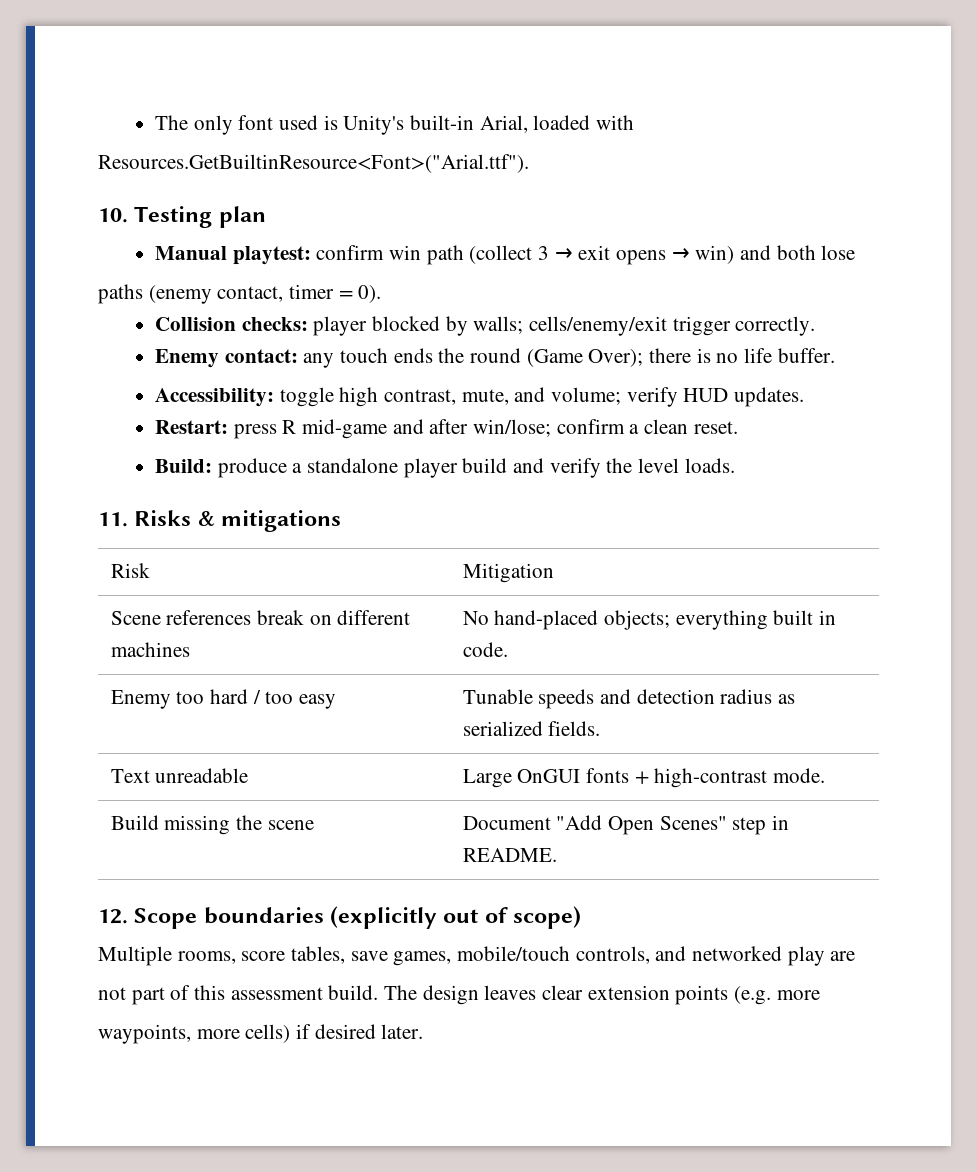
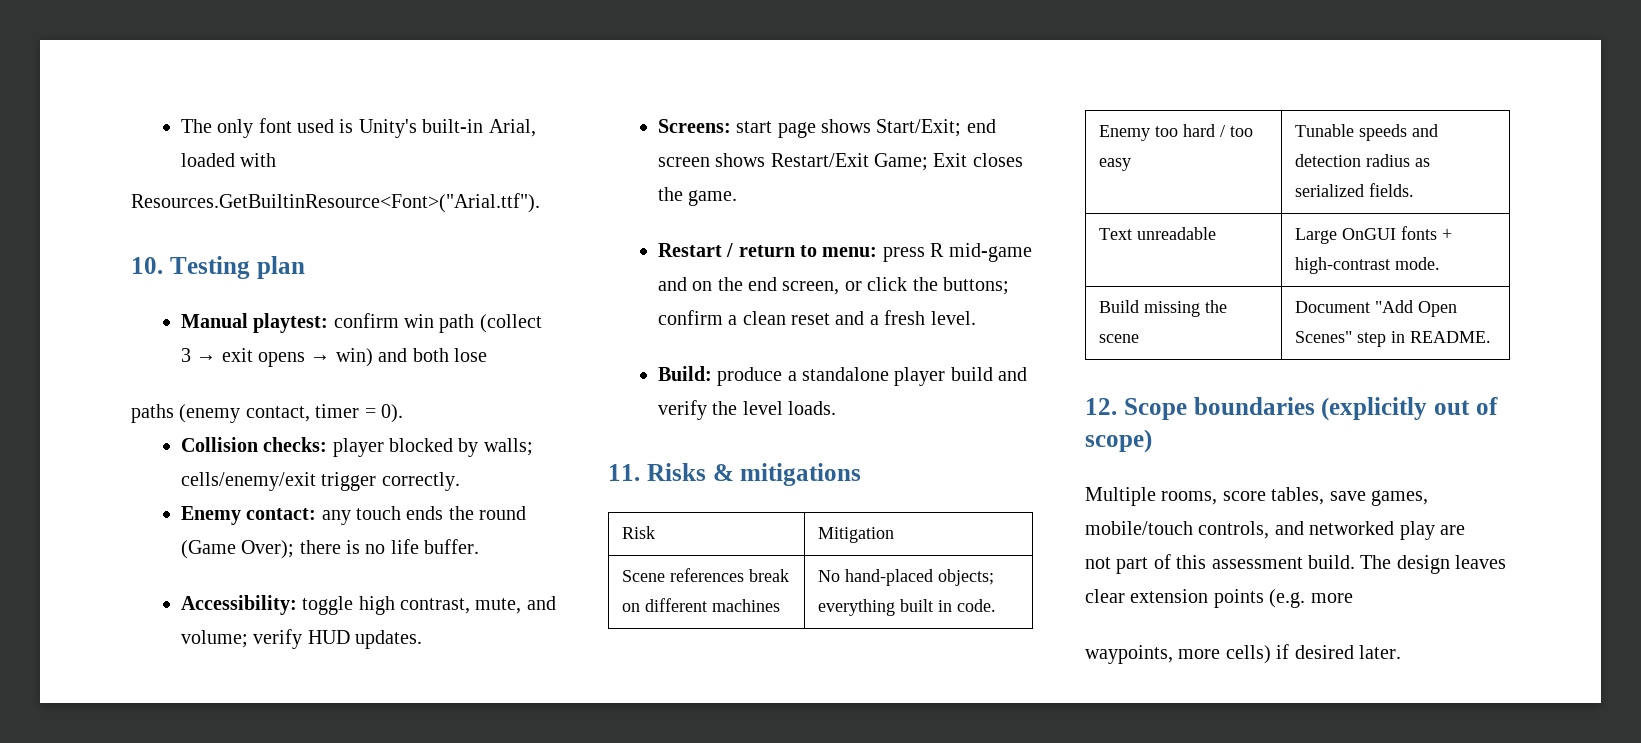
- Restart: press R mid-game and after win/lose; confirm a clean reset.
+ Screens: start page shows Start/Exit; end screen shows Restart/Exit Game; Exit closes the game.
+ Restart / return to menu: press R mid-game and on the end screen, or click the buttons; confirm a clean reset and a fresh level.

